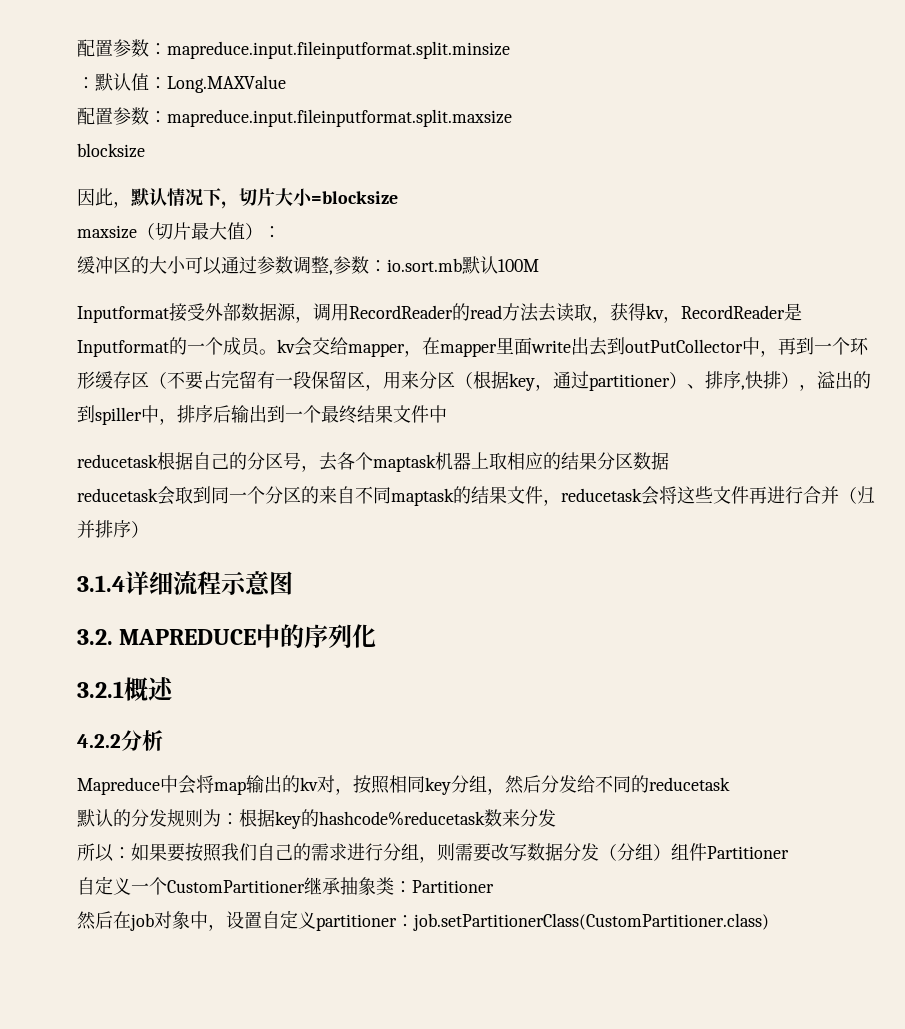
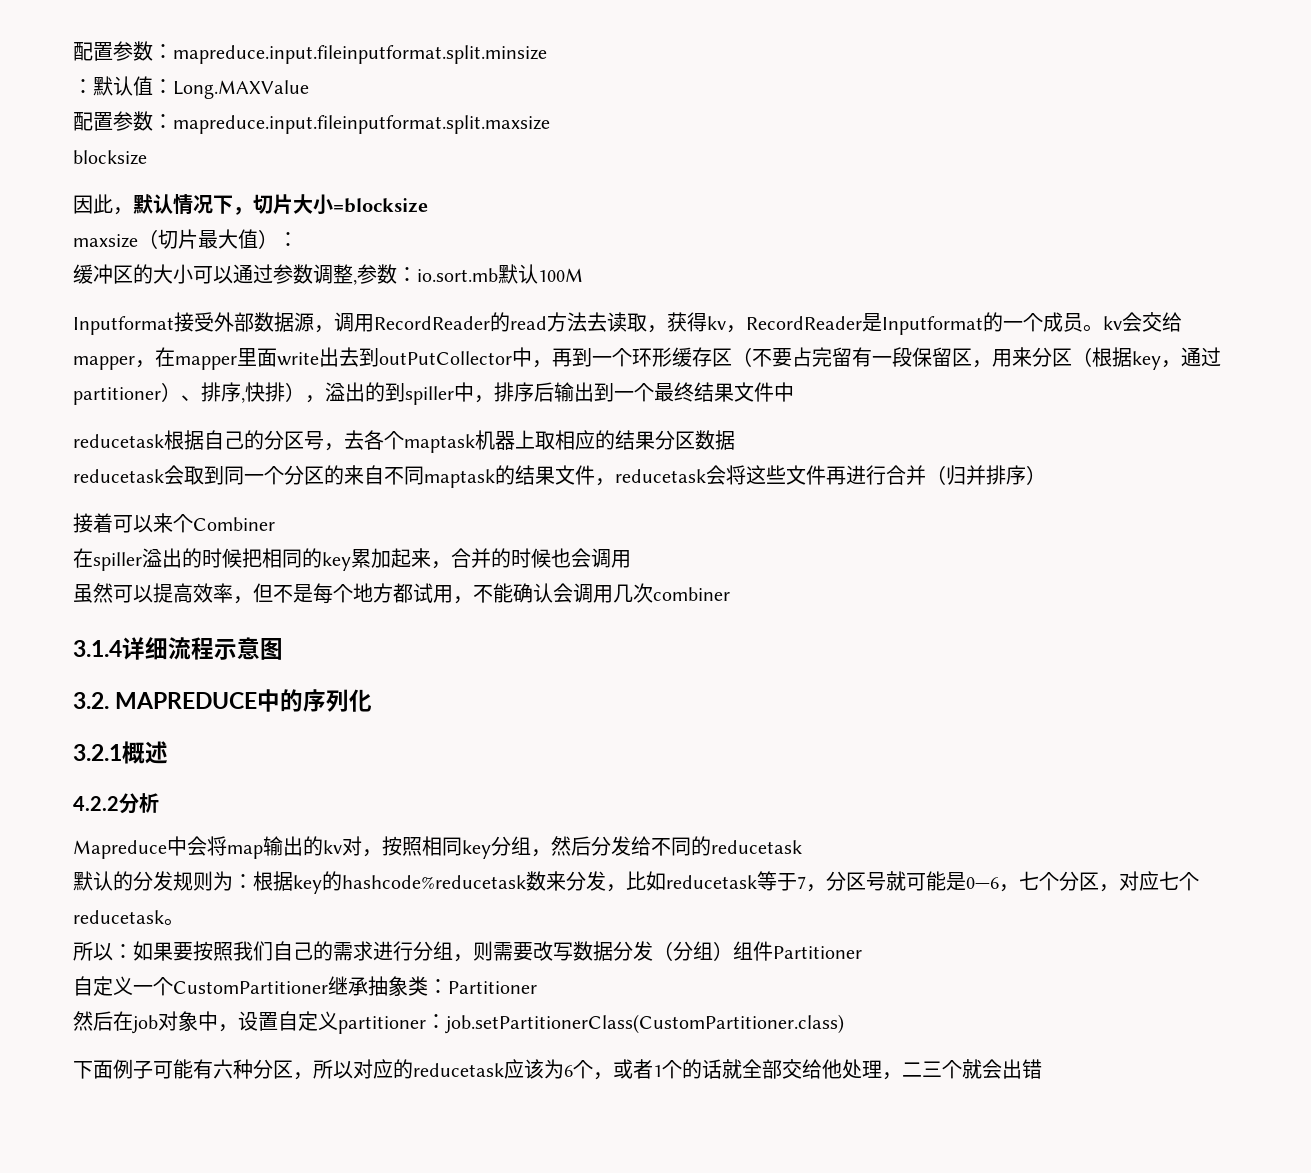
+ 接着可以来个Combiner
+ 在spiller溢出的时候把相同的key累加起来，合并的时候也会调用
+ 虽然可以提高效率，但不是每个地方都试用，不能确认会调用几次combiner
- 默认的分发规则为：根据key的hashcode%reducetask数来分发
+ 默认的分发规则为：根据key的hashcode%reducetask数来分发，比如reducetask等于7，分区号就可能是0—6，七个分区，对应七个reducetask。
+ 下面例子可能有六种分区，所以对应的reducetask应该为6个，或者1个的话就全部交给他处理，二三个就会出错

